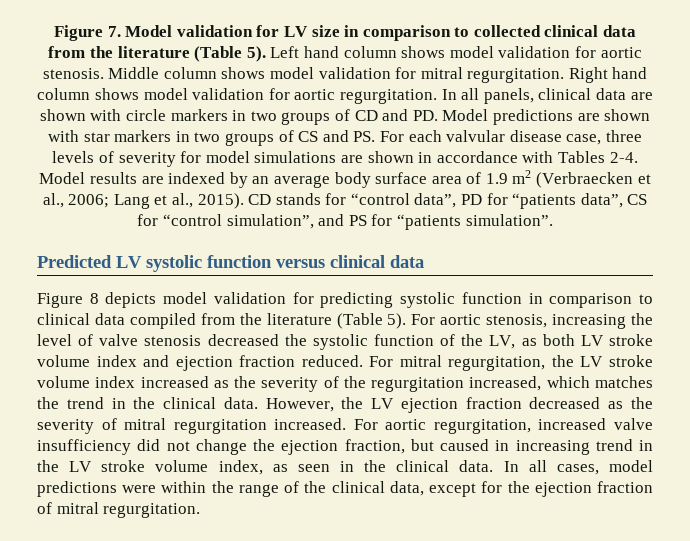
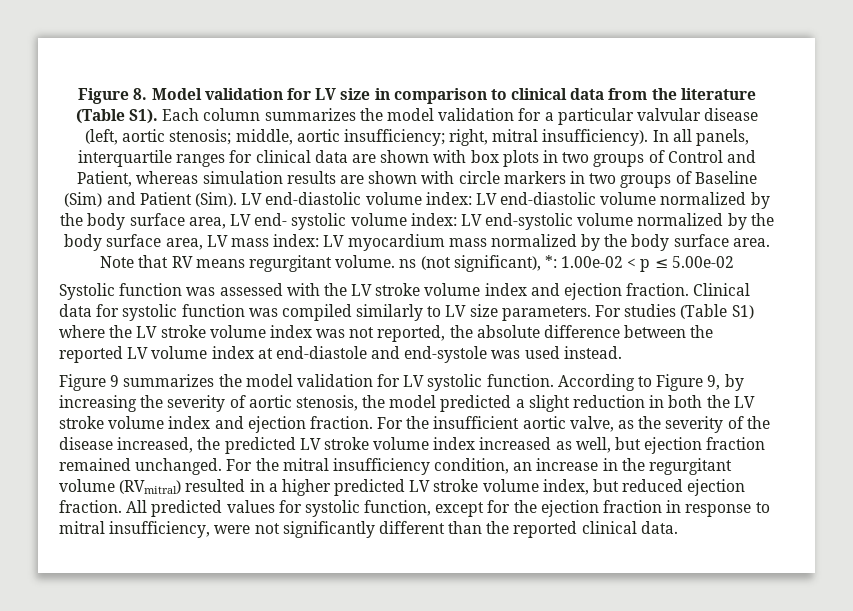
- Figure 7. Model validation for LV size in comparison to collected clinical data from the literature (Table 5). Left hand column shows model validation for aortic stenosis. Middle column shows model validation for mitral regurgitation. Right hand column shows model validation for aortic regurgitation. In all panels, clinical data are shown with circle markers in two groups of CD and PD. Model predictions are shown with star markers in two groups of CS and PS. For each valvular disease case, three levels of severity for model simulations are shown in accordance with Tables 2-4. Model results are indexed by an average body surface area of 1.9 m2 (Verbraecken et al., 2006; Lang et al., 2015). CD stands for “control data”, PD for “patients data”, CS for “control simulation”, and PS for “patients simulation”.
- Predicted LV systolic function versus clinical data
- Figure 8 depicts model validation for predicting systolic function in comparison to clinical data compiled from the literature (Table 5). For aortic stenosis, increasing the level of valve stenosis decreased the systolic function of the LV, as both LV stroke volume index and ejection fraction reduced. For mitral regurgitation, the LV stroke volume index increased as the severity of the regurgitation increased, which matches the trend in the clinical data. However, the LV ejection fraction decreased as the severity of mitral regurgitation increased. For aortic regurgitation, increased valve insufficiency did not change the ejection fraction, but caused in increasing trend in the LV stroke volume index, as seen in the clinical data. In all cases, model predictions were within the range of the clinical data, except for the ejection fraction of mitral regurgitation.
+ Figure 8. Model validation for LV size in comparison to clinical data from the literature (Table S1). Each column summarizes the model validation for a particular valvular disease (left, aortic stenosis; middle, aortic insufficiency; right, mitral insufficiency). In all panels, interquartile ranges for clinical data are shown with box plots in two groups of Control and Patient, whereas simulation results are shown with circle markers in two groups of Baseline (Sim) and Patient (Sim). LV end-diastolic volume index: LV end-diastolic volume normalized by the body surface area, LV end- systolic volume index: LV end-systolic volume normalized by the body surface area, LV mass index: LV myocardium mass normalized by the body surface area. Note that RV means regurgitant volume. ns (not significant), *: 1.00e-02 < p ≤ 5.00e-02
+ Systolic function was assessed with the LV stroke volume index and ejection fraction. Clinical data for systolic function was compiled similarly to LV size parameters. For studies (Table S1) where the LV stroke volume index was not reported, the absolute difference between the reported LV volume index at end-diastole and end-systole was used instead.
+ Figure 9 summarizes the model validation for LV systolic function. According to Figure 9, by increasing the severity of aortic stenosis, the model predicted a slight reduction in both the LV stroke volume index and ejection fraction. For the insufficient aortic valve, as the severity of the disease increased, the predicted LV stroke volume index increased as well, but ejection fraction remained unchanged. For the mitral insufficiency condition, an increase in the regurgitant volume (RVmitral) resulted in a higher predicted LV stroke volume index, but reduced ejection fraction. All predicted values for systolic function, except for the ejection fraction in response to mitral insufficiency, were not significantly different than the reported clinical data.

